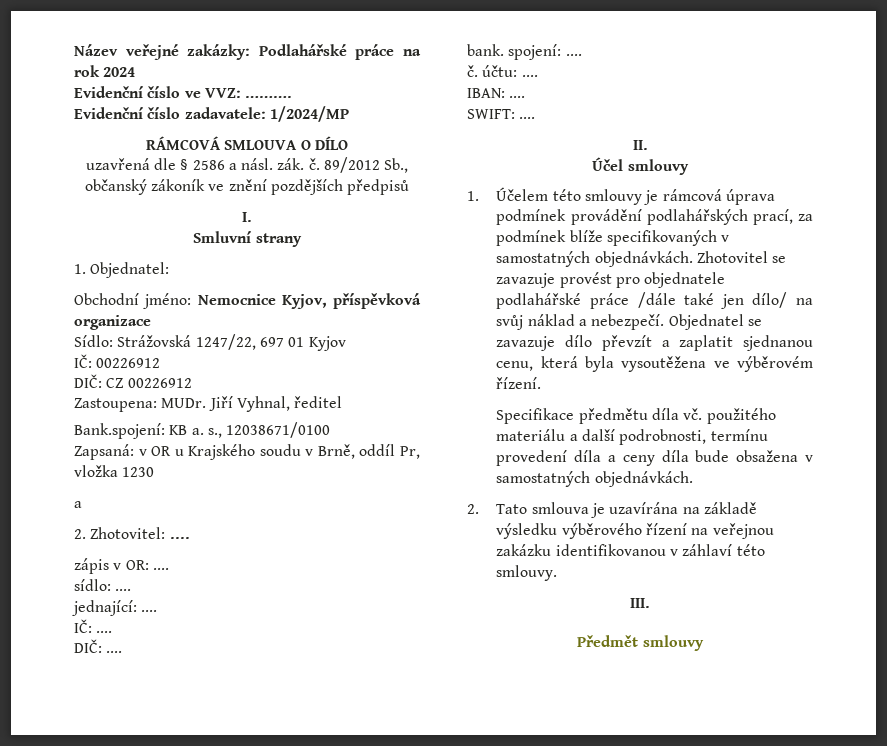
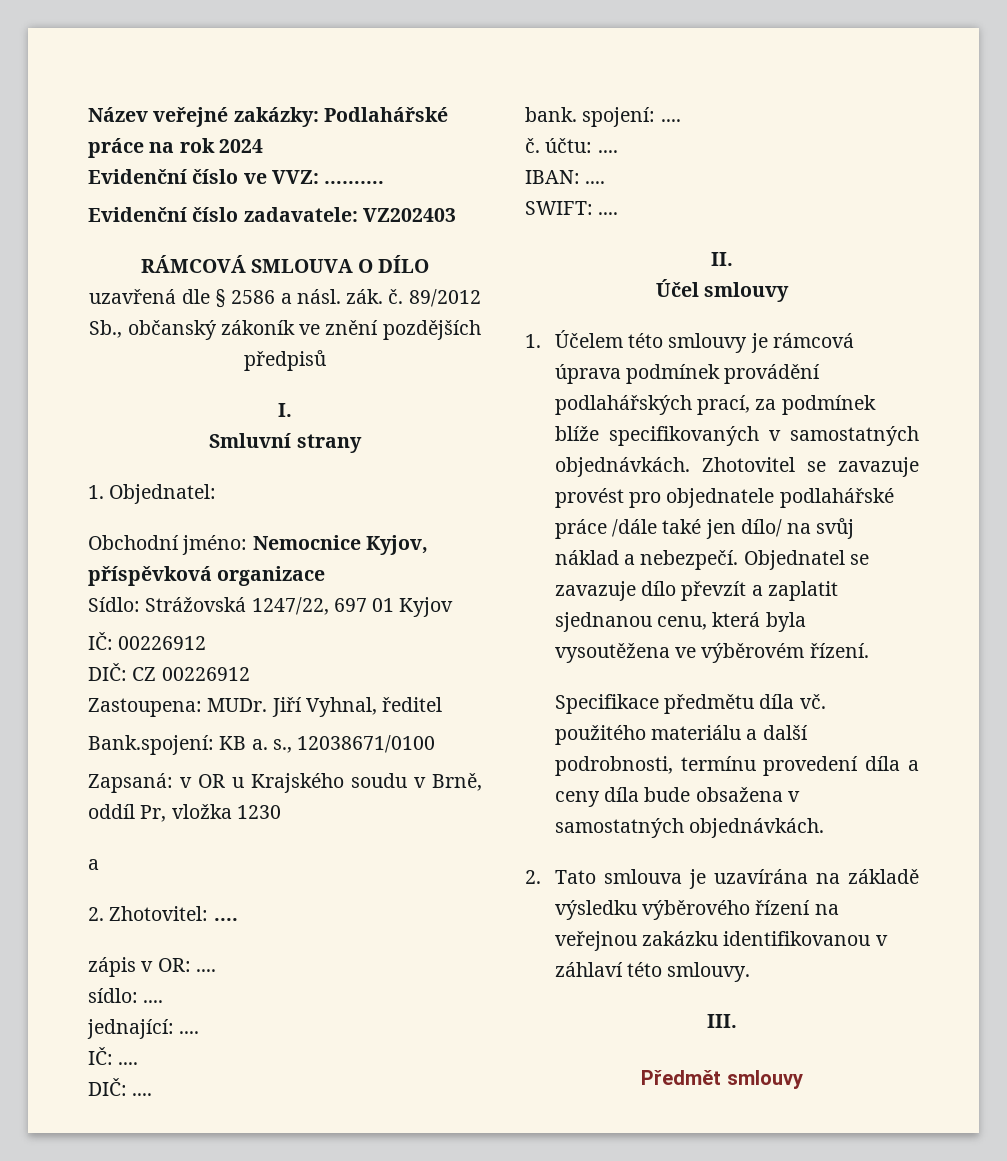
- Evidenční číslo zadavatele: 1/2024/MP
+ Evidenční číslo zadavatele: VZ202403

